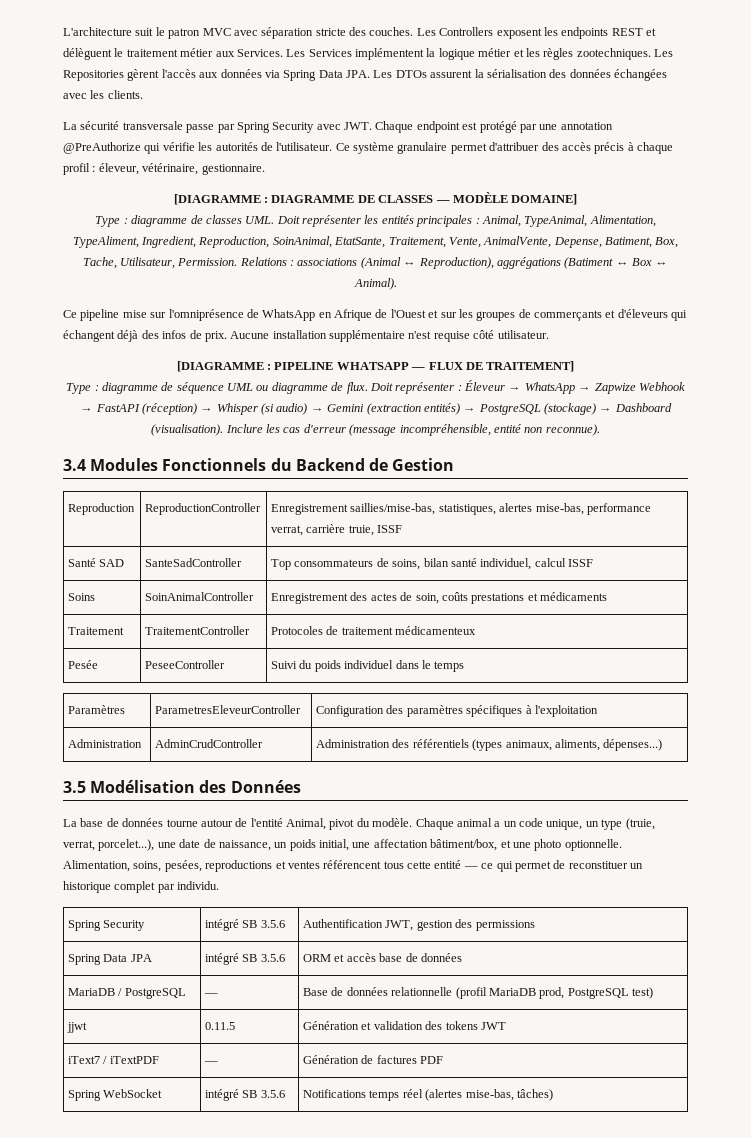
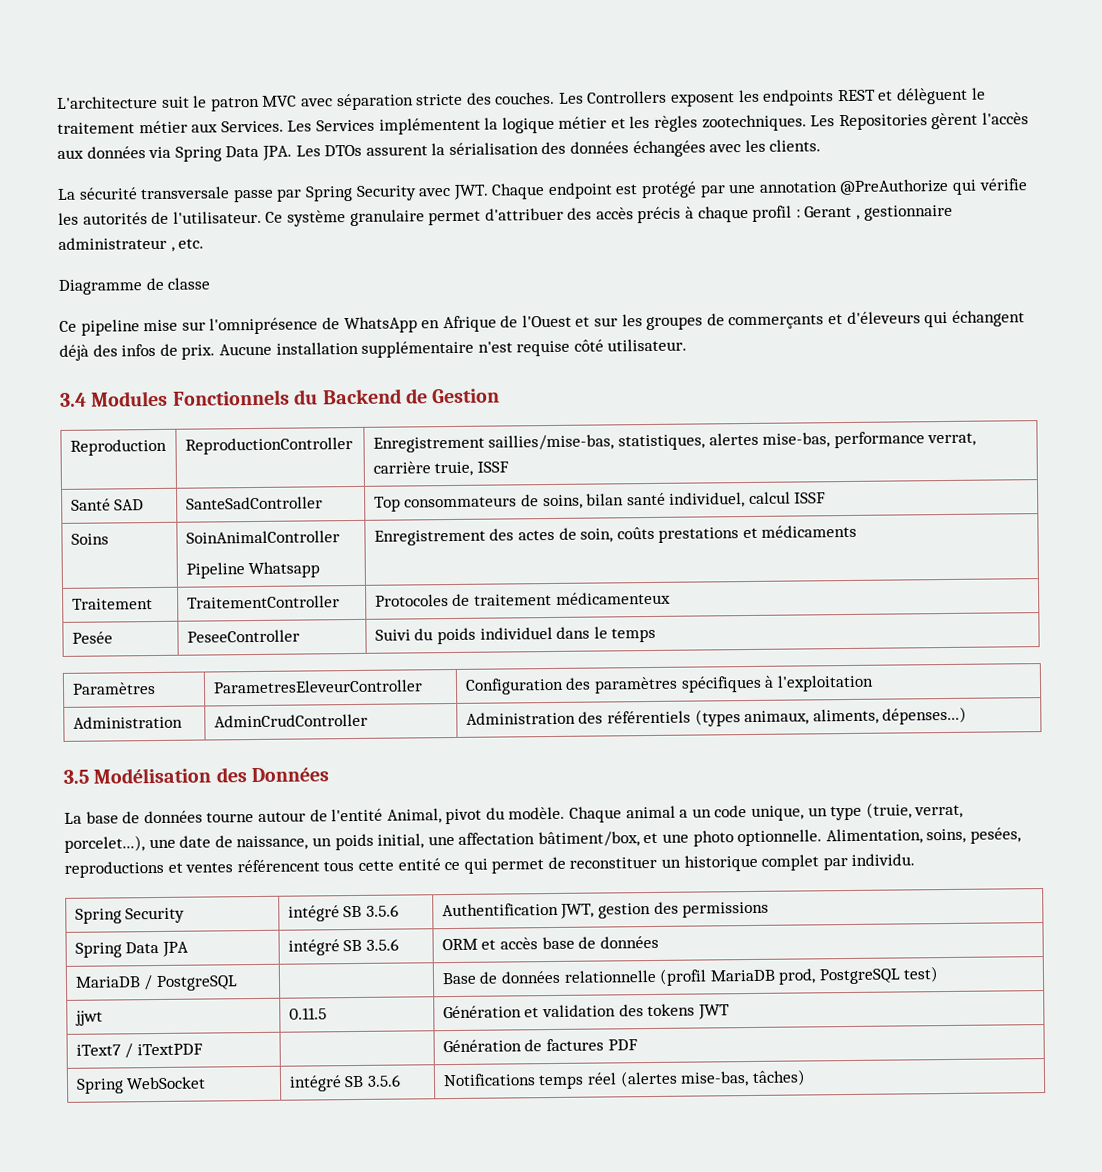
- Ce système granulaire permet d'attribuer des accès précis à chaque profil : éleveur, vétérinaire, gestionnaire.
- [DIAGRAMME : DIAGRAMME DE CLASSES — MODÈLE DOMAINE]
- Type : diagramme de classes UML. Doit représenter les entités principales : Animal, TypeAnimal, Alimentation, TypeAliment, Ingredient, Reproduction, SoinAnimal, EtatSante, Traitement, Vente, AnimalVente, Depense, Batiment, Box, Tache, Utilisateur, Permission. Relations : associations (Animal ↔ Reproduction), aggrégations (Batiment ↔ Box ↔ Animal).
+ Ce système granulaire permet d'attribuer des accès précis à chaque profil : Gerant , gestionnaire administrateur , etc.
+ Diagramme de classe
- [DIAGRAMME : PIPELINE WHATSAPP — FLUX DE TRAITEMENT]
- Type : diagramme de séquence UML ou diagramme de flux. Doit représenter : Éleveur → WhatsApp → Zapwize Webhook → FastAPI (réception) → Whisper (si audio) → Gemini (extraction entités) → PostgreSQL (stockage) → Dashboard (visualisation). Inclure les cas d'erreur (message incompréhensible, entité non reconnue).
- Soins | SoinAnimalController | Enregistrement des actes de soin, coûts prestations et médicaments
+ Soins | SoinAnimalController
+ Pipeline Whatsapp | Enregistrement des actes de soin, coûts prestations et médicaments
- Alimentation, soins, pesées, reproductions et ventes référencent tous cette entité — ce qui permet de reconstituer un historique complet par individu.
+ Alimentation, soins, pesées, reproductions et ventes référencent tous cette entité ce qui permet de reconstituer un historique complet par individu.
- MariaDB / PostgreSQL | — | Base de données relationnelle (profil MariaDB prod, PostgreSQL test)
+ MariaDB / PostgreSQL | | Base de données relationnelle (profil MariaDB prod, PostgreSQL test)
- iText7 / iTextPDF | — | Génération de factures PDF
+ iText7 / iTextPDF | | Génération de factures PDF

